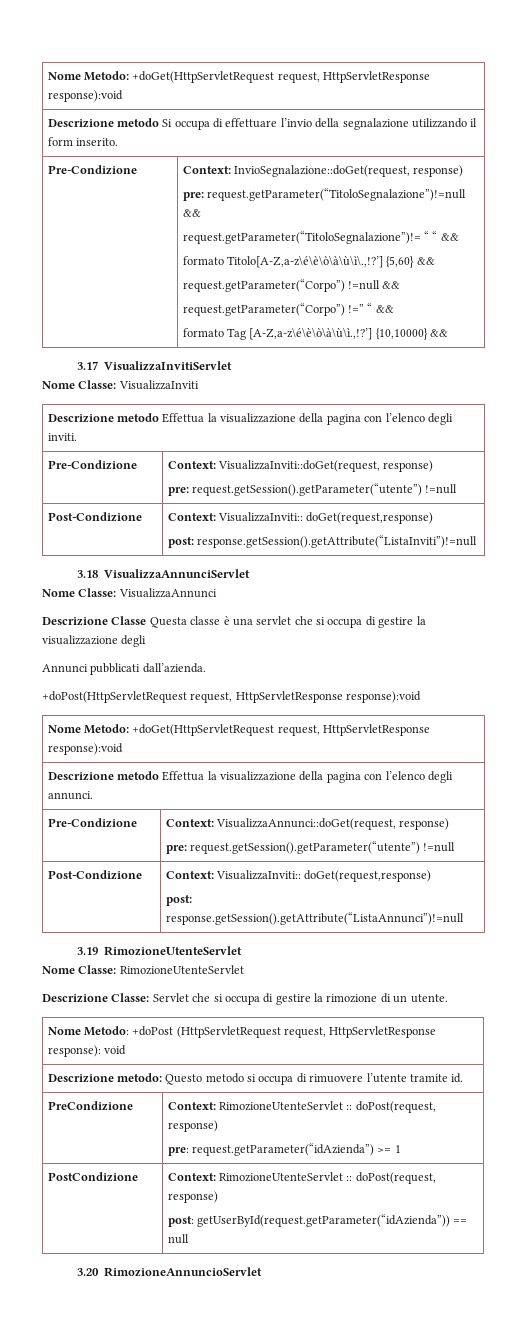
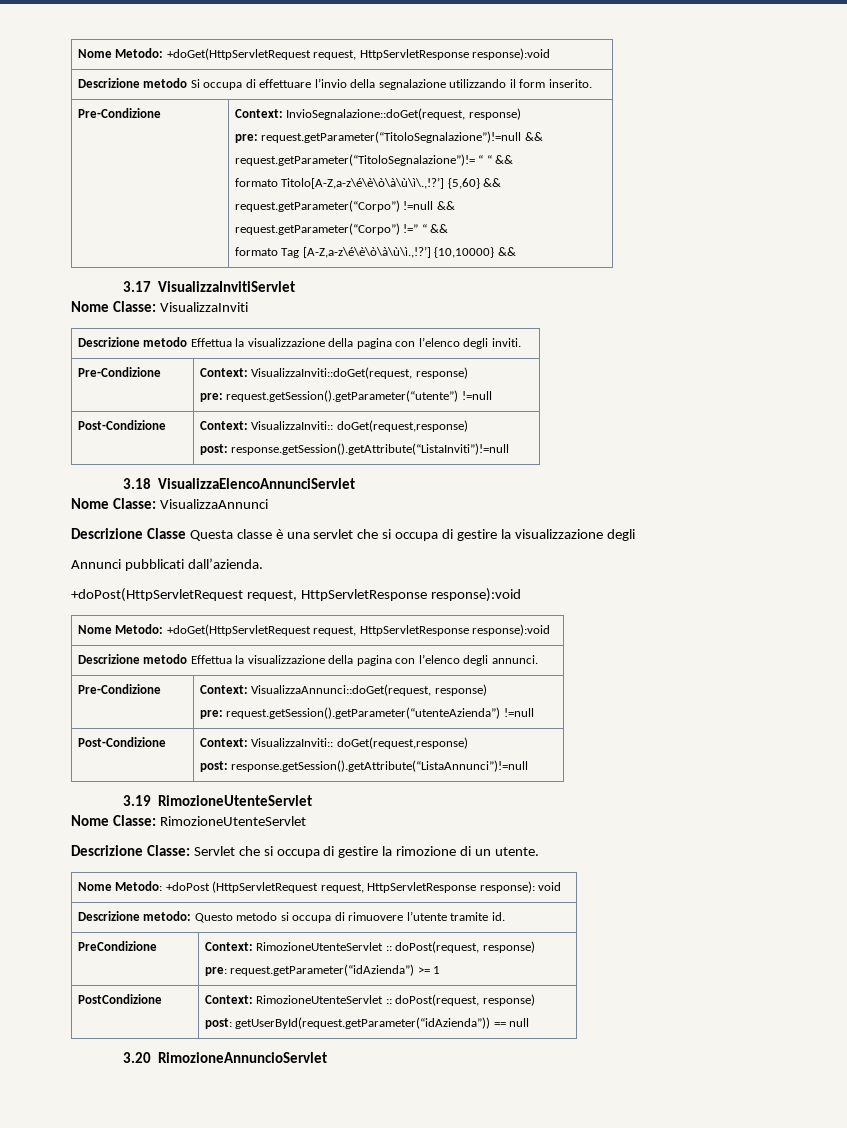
- 3.18 VisualizzaAnnunciServlet
+ 3.18 VisualizzaElencoAnnunciServlet
  Pre-Condizione | Context: VisualizzaAnnunci::doGet(request, response)
- pre: request.getSession().getParameter(“utente”) !=null
+ pre: request.getSession().getParameter(“utenteAzienda”) !=null

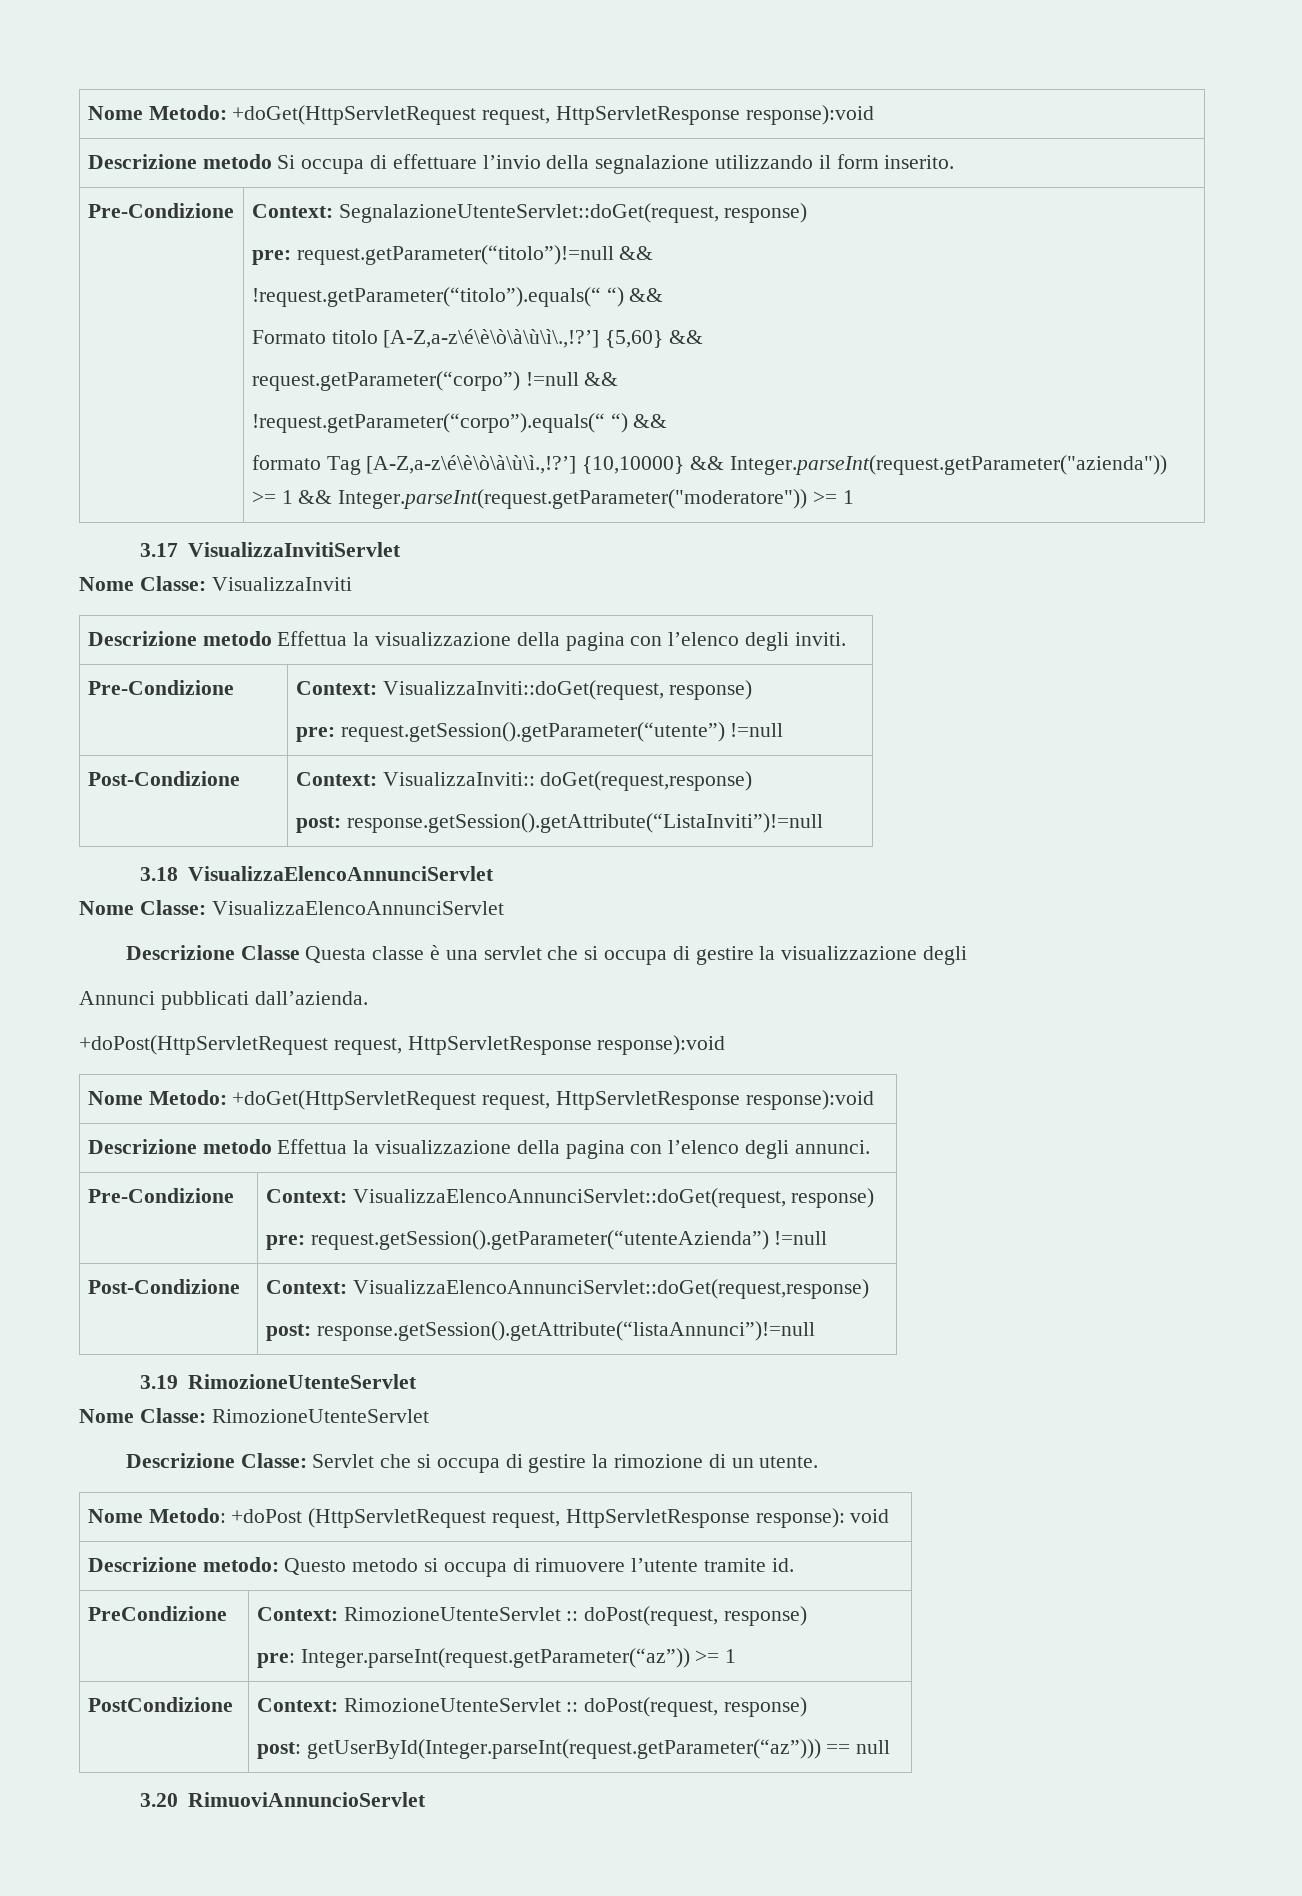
- Pre-Condizione | Context: InvioSegnalazione::doGet(request, response)
- pre: request.getParameter(“TitoloSegnalazione”)!=null &&
- request.getParameter(“TitoloSegnalazione”)!= “ “ &&
- formato Titolo[A-Z,a-z\é\è\ò\à\ù\ì\.,!?’] {5,60} &&
- request.getParameter(“Corpo”) !=null &&
- request.getParameter(“Corpo”) !=” “ &&
- formato Tag [A-Z,a-z\é\è\ò\à\ù\ì.,!?’] {10,10000} &&
+ Pre-Condizione | Context: SegnalazioneUtenteServlet::doGet(request, response)
+ pre: request.getParameter(“titolo”)!=null &&
+ !request.getParameter(“titolo”).equals(“ “) &&
+ Formato titolo [A-Z,a-z\é\è\ò\à\ù\ì\.,!?’] {5,60} &&
+ request.getParameter(“corpo”) !=null &&
+ !request.getParameter(“corpo”).equals(“ “) &&
+ formato Tag [A-Z,a-z\é\è\ò\à\ù\ì.,!?’] {10,10000} && Integer.parseInt(request.getParameter("azienda")) >= 1 && Integer.parseInt(request.getParameter("moderatore")) >= 1
- Nome Classe: VisualizzaAnnunci
+ Nome Classe: VisualizzaElencoAnnunciServlet
- Pre-Condizione | Context: VisualizzaAnnunci::doGet(request, response)
+ Pre-Condizione | Context: VisualizzaElencoAnnunciServlet::doGet(request, response)
  pre: request.getSession().getParameter(“utenteAzienda”) !=null
- Post-Condizione | Context: VisualizzaInviti:: doGet(request,response)
- post: response.getSession().getAttribute(“ListaAnnunci”)!=null
+ Post-Condizione | Context: VisualizzaElencoAnnunciServlet::doGet(request,response)
+ post: response.getSession().getAttribute(“listaAnnunci”)!=null
  PreCondizione | Context: RimozioneUtenteServlet :: doPost(request, response)
- pre: request.getParameter(“idAzienda”) >= 1
+ pre: Integer.parseInt(request.getParameter(“az”)) >= 1
  PostCondizione | Context: RimozioneUtenteServlet :: doPost(request, response)
- post: getUserById(request.getParameter(“idAzienda”)) == null
+ post: getUserById(Integer.parseInt(request.getParameter(“az”))) == null
- 3.20 RimozioneAnnuncioServlet
+ 3.20 RimuoviAnnuncioServlet

